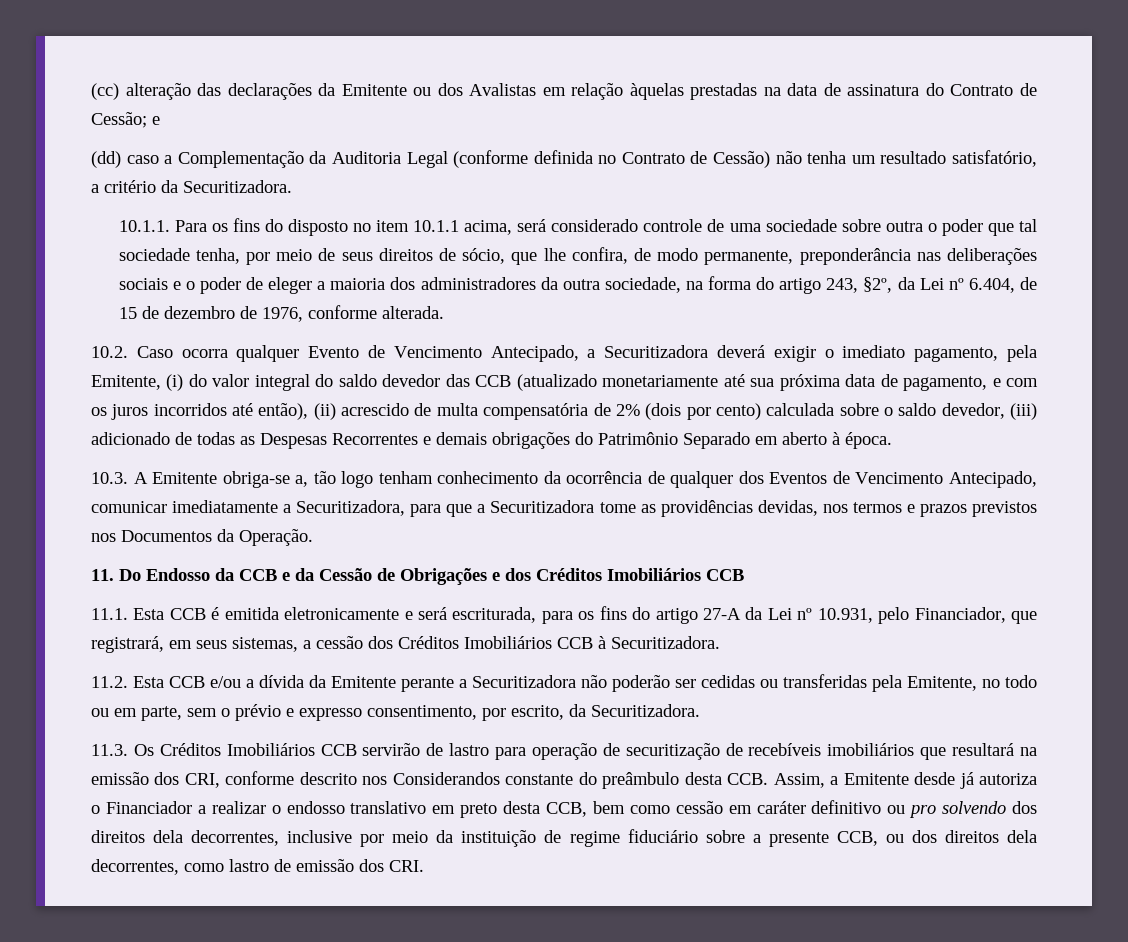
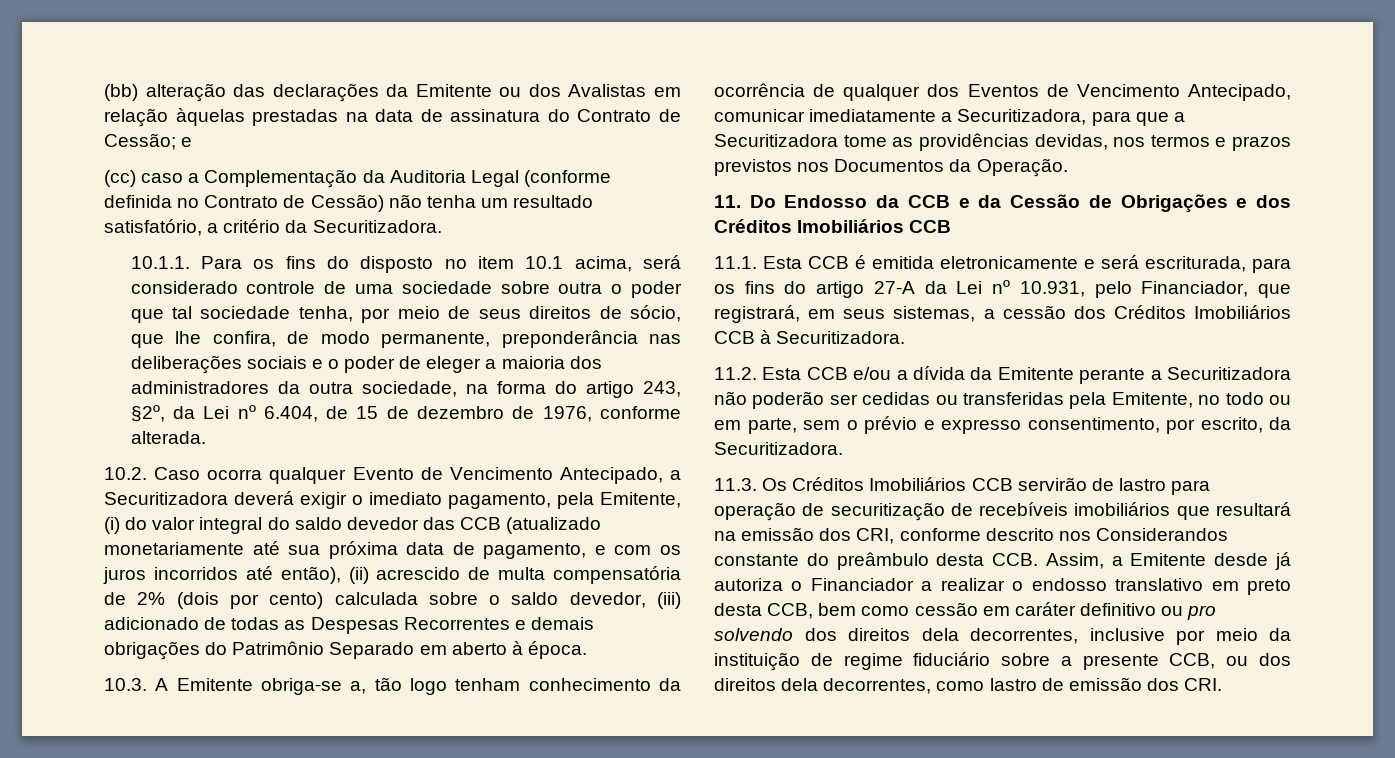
- (cc) alteração das declarações da Emitente ou dos Avalistas em relação àquelas prestadas na data de assinatura do Contrato de Cessão; e
+ (bb) alteração das declarações da Emitente ou dos Avalistas em relação àquelas prestadas na data de assinatura do Contrato de Cessão; e
- (dd) caso a Complementação da Auditoria Legal (conforme definida no Contrato de Cessão) não tenha um resultado satisfatório, a critério da Securitizadora.
+ (cc) caso a Complementação da Auditoria Legal (conforme definida no Contrato de Cessão) não tenha um resultado satisfatório, a critério da Securitizadora.
- 10.1.1. Para os fins do disposto no item 10.1.1 acima, será considerado controle de uma sociedade sobre outra o poder que tal sociedade tenha, por meio de seus direitos de sócio, que lhe confira, de modo permanente, preponderância nas deliberações sociais e o poder de eleger a maioria dos administradores da outra sociedade, na forma do artigo 243, §2º, da Lei nº 6.404, de 15 de dezembro de 1976, conforme alterada.
+ 10.1.1. Para os fins do disposto no item 10.1 acima, será considerado controle de uma sociedade sobre outra o poder que tal sociedade tenha, por meio de seus direitos de sócio, que lhe confira, de modo permanente, preponderância nas deliberações sociais e o poder de eleger a maioria dos administradores da outra sociedade, na forma do artigo 243, §2º, da Lei nº 6.404, de 15 de dezembro de 1976, conforme alterada.

